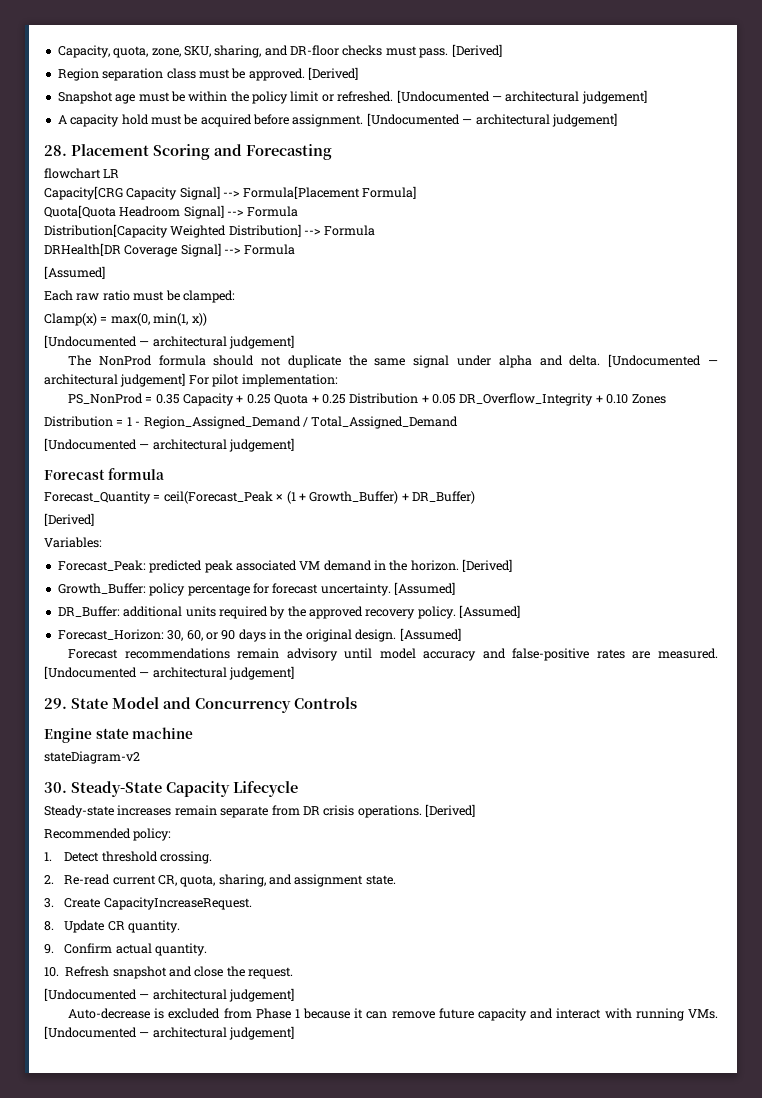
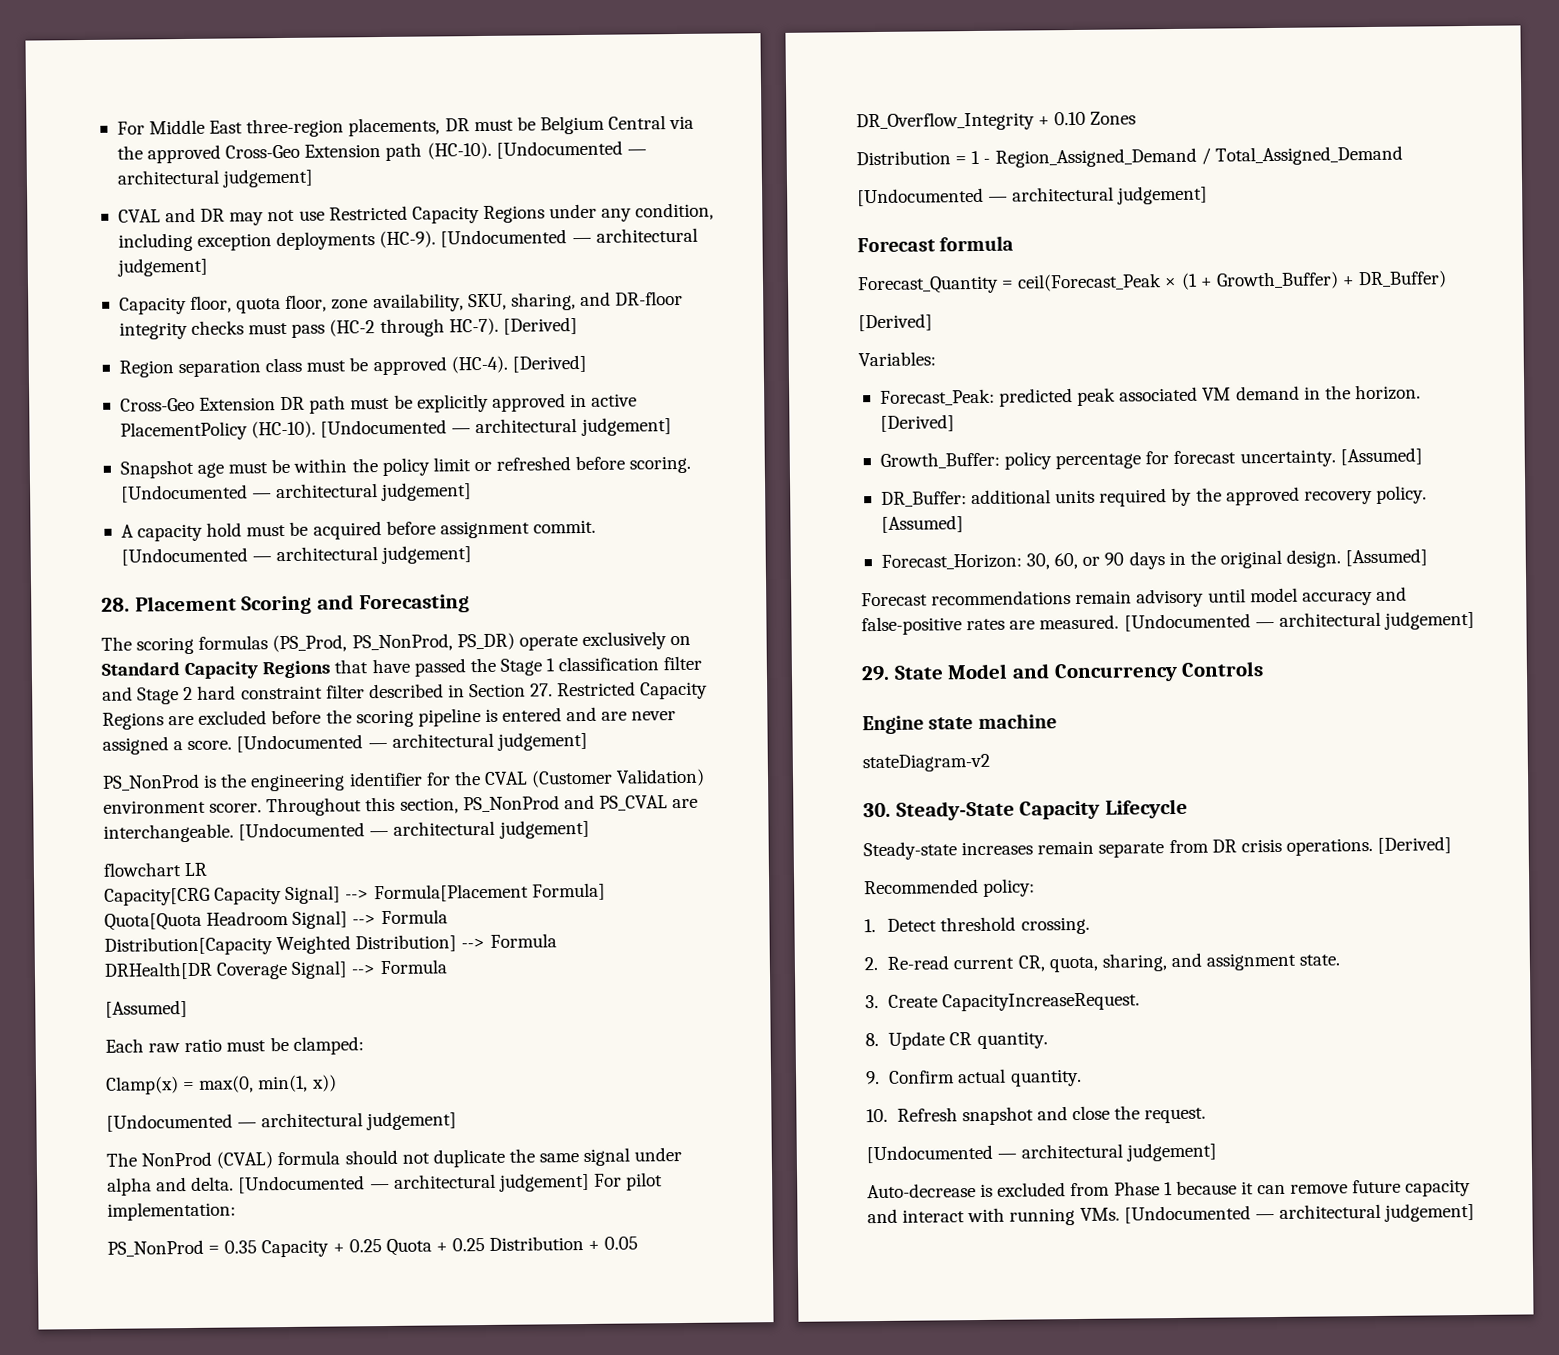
- Capacity, quota, zone, SKU, sharing, and DR-floor checks must pass.
+ For Middle East three-region placements, DR must be Belgium Central via the approved Cross-Geo Extension path (HC-10). [Undocumented — architectural judgement]
+ CVAL and DR may not use Restricted Capacity Regions under any condition, including exception deployments (HC-9). [Undocumented — architectural judgement]
+ Capacity floor, quota floor, zone availability, SKU, sharing, and DR-floor integrity checks must pass (HC-2 through HC-7).
- Region separation class must be approved. [Derived]
+ Region separation class must be approved (HC-4). [Derived]
+ Cross-Geo Extension DR path must be explicitly approved in active PlacementPolicy (HC-10). [Undocumented — architectural judgement]
- Snapshot age must be within the policy limit or refreshed.
+ Snapshot age must be within the policy limit or refreshed before scoring.
- A capacity hold must be acquired before assignment.
+ A capacity hold must be acquired before assignment commit.
+ The scoring formulas (PS_Prod, PS_NonProd, PS_DR) operate exclusively on Standard Capacity Regions that have passed the Stage 1 classification filter and Stage 2 hard constraint filter described in Section 27. Restricted Capacity Regions are excluded before the scoring pipeline is entered and are never assigned a score. [Undocumented — architectural judgement]
+ PS_NonProd is the engineering identifier for the CVAL (Customer Validation) environment scorer. Throughout this section, PS_NonProd and PS_CVAL are interchangeable. [Undocumented — architectural judgement]
- The NonProd formula should not duplicate the same signal under alpha and delta.
+ The NonProd (CVAL) formula should not duplicate the same signal under alpha and delta.

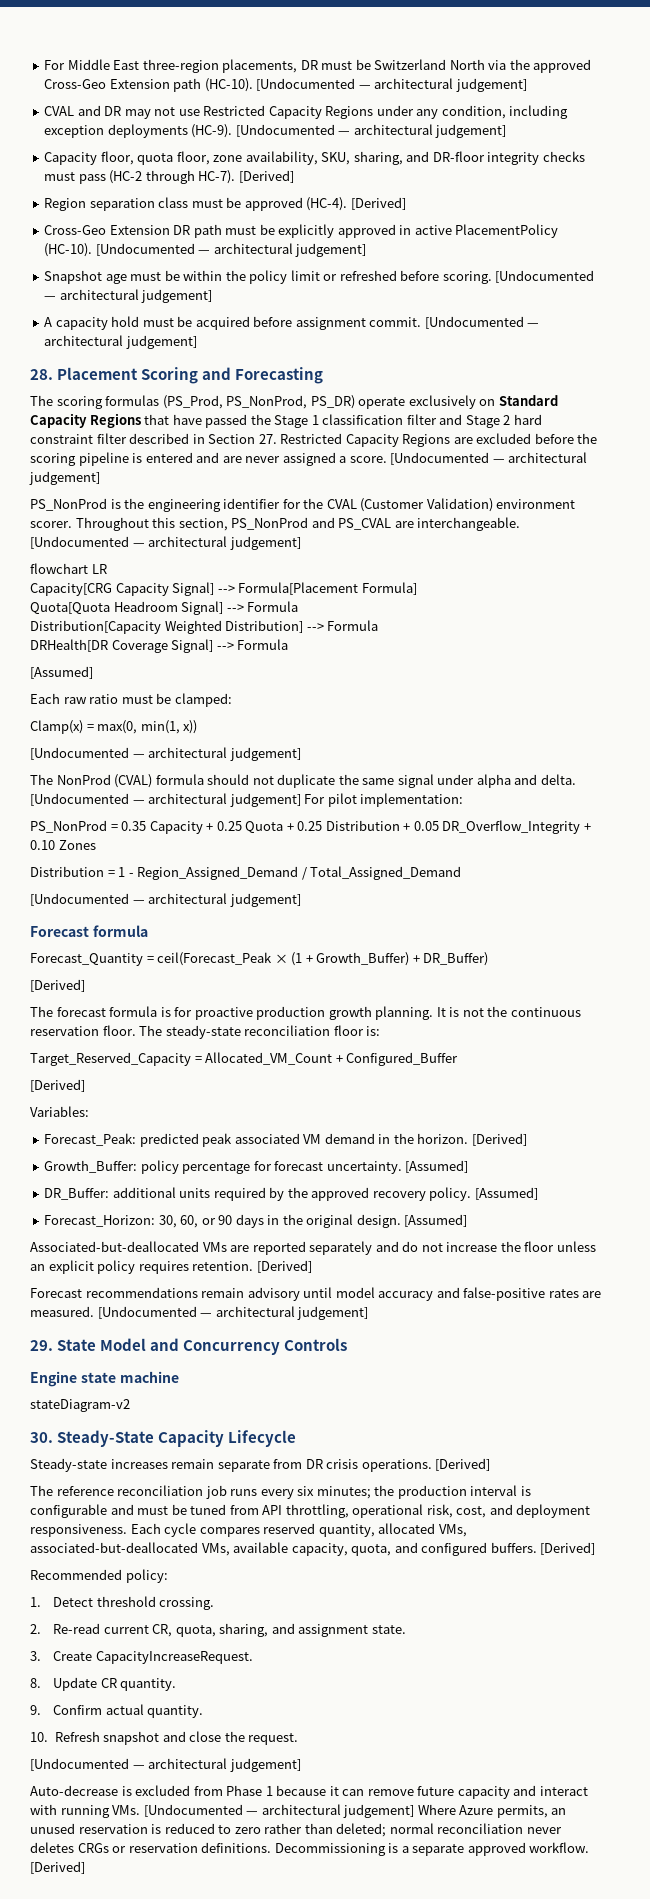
- For Middle East three-region placements, DR must be Belgium Central via the approved Cross-Geo Extension path (HC-10).
+ For Middle East three-region placements, DR must be Switzerland North via the approved Cross-Geo Extension path (HC-10).
+ The forecast formula is for proactive production growth planning. It is not the continuous reservation floor. The steady-state reconciliation floor is:
+ Target_Reserved_Capacity = Allocated_VM_Count + Configured_Buffer
+ [Derived]
+ Associated-but-deallocated VMs are reported separately and do not increase the floor unless an explicit policy requires retention. [Derived]
+ The reference reconciliation job runs every six minutes; the production interval is configurable and must be tuned from API throttling, operational risk, cost, and deployment responsiveness. Each cycle compares reserved quantity, allocated VMs, associated-but-deallocated VMs, available capacity, quota, and configured buffers. [Derived]
- Auto-decrease is excluded from Phase 1 because it can remove future capacity and interact with running VMs. [Undocumented — architectural judgement]
+ Auto-decrease is excluded from Phase 1 because it can remove future capacity and interact with running VMs. [Undocumented — architectural judgement] Where Azure permits, an unused reservation is reduced to zero rather than deleted; normal reconciliation never deletes CRGs or reservation definitions. Decommissioning is a separate approved workflow. [Derived]

